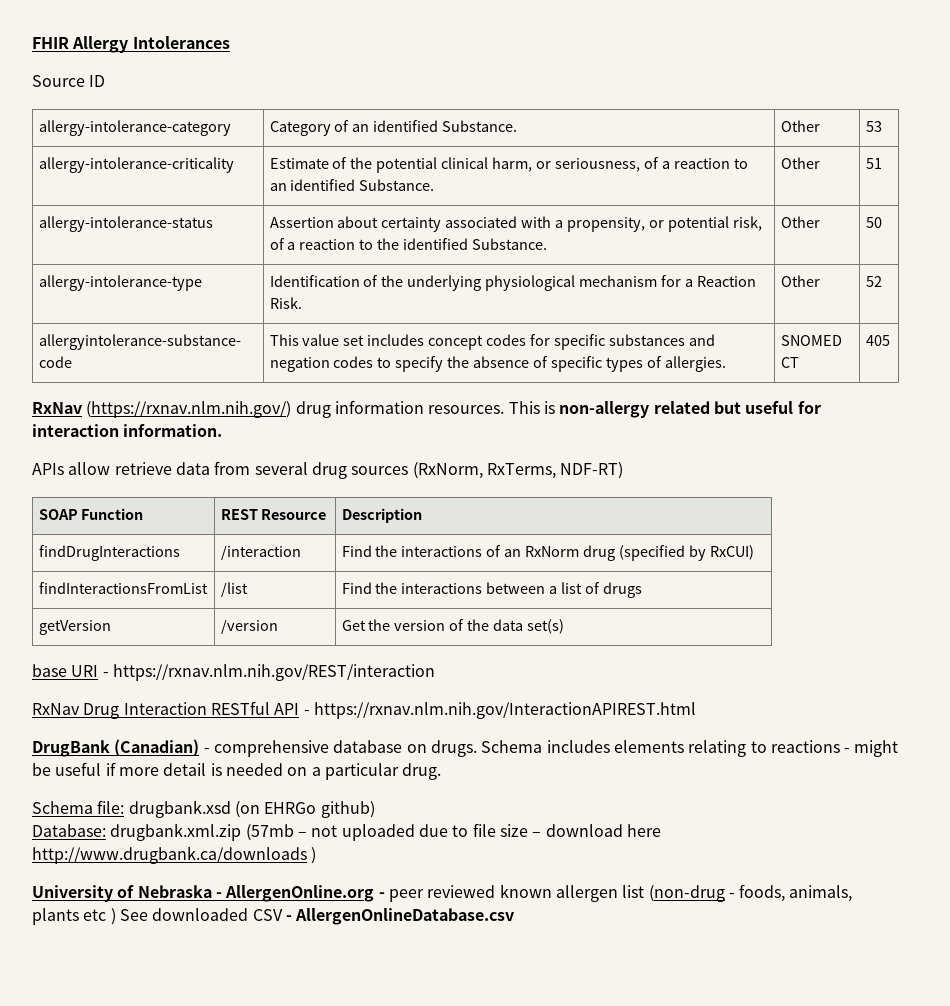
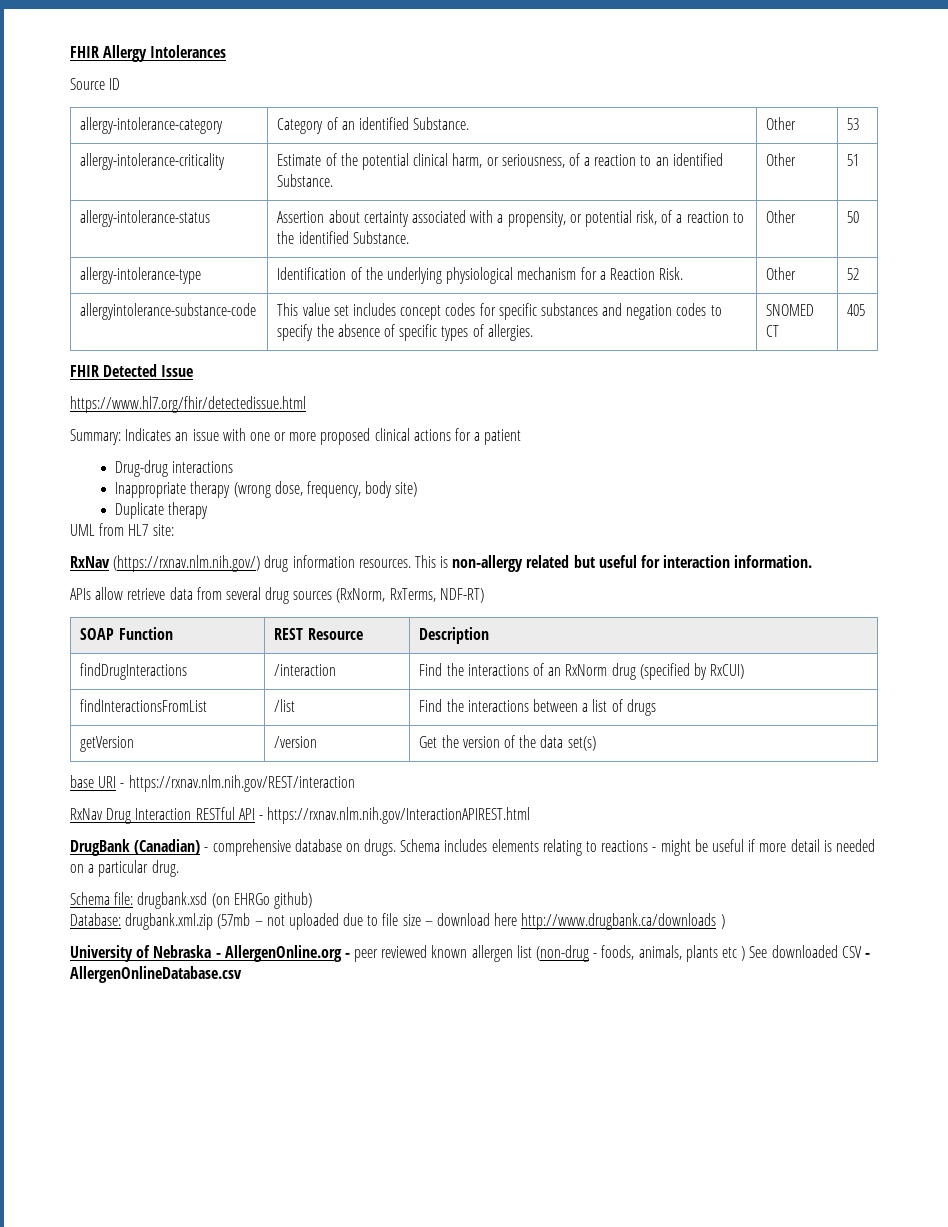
+ FHIR Detected Issue
+ https://www.hl7.org/fhir/detectedissue.html
+ Summary: Indicates an issue with one or more proposed clinical actions for a patient
+ Drug-drug interactions
+ Inappropriate therapy (wrong dose, frequency, body site)
+ Duplicate therapy
+ UML from HL7 site:

